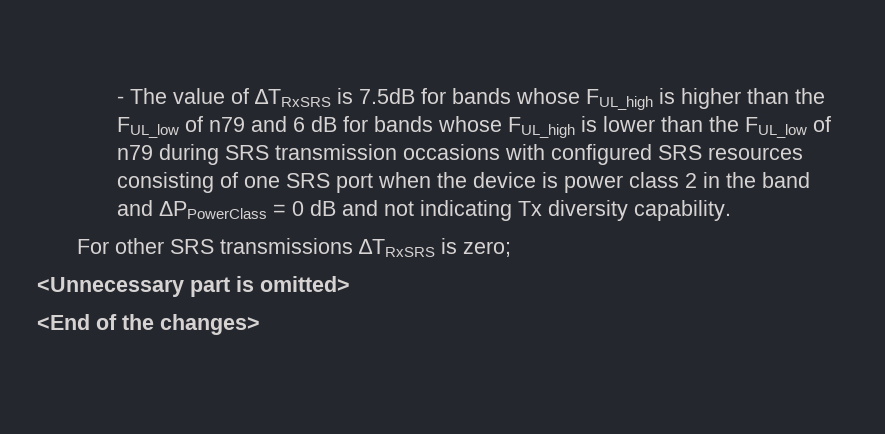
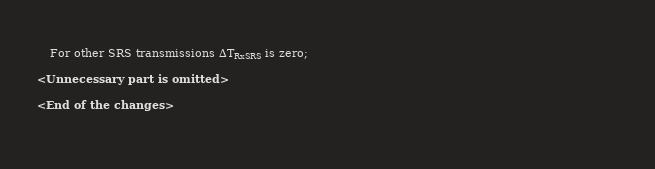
- - The value of ∆TRxSRS is 7.5dB for bands whose FUL_high is higher than the FUL_low of n79 and 6 dB for bands whose FUL_high is lower than the FUL_low of n79 during SRS transmission occasions with configured SRS resources consisting of one SRS port when the device is power class 2 in the band and ΔPPowerClass = 0 dB and not indicating Tx diversity capability.

